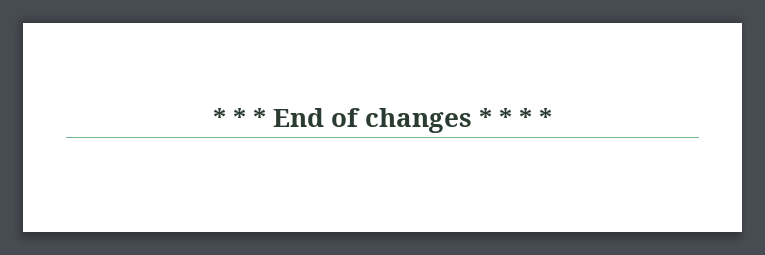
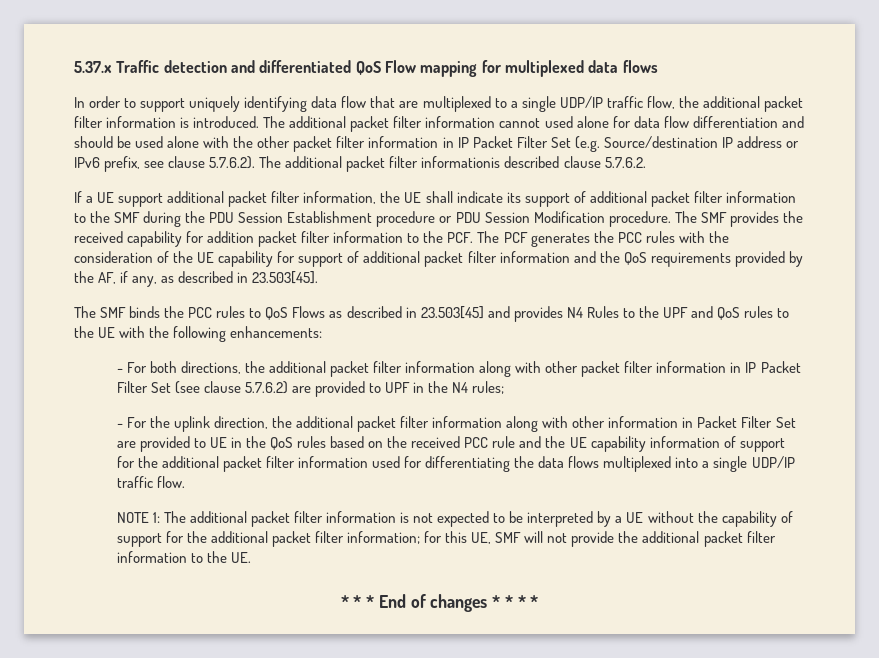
+ 5.37.x Traffic detection and differentiated QoS Flow mapping for multiplexed data flows
+ In order to support uniquely identifying data flow that are multiplexed to a single UDP/IP traffic flow, the additional packet filter information is introduced. The additional packet filter information cannot used alone for data flow differentiation and should be used alone with the other packet filter information in IP Packet Filter Set (e.g. Source/destination IP address or IPv6 prefix, see clause 5.7.6.2). The additional packet filter informationis described clause 5.7.6.2.
+ If a UE support additional packet filter information, the UE shall indicate its support of additional packet filter information to the SMF during the PDU Session Establishment procedure or PDU Session Modification procedure. The SMF provides the received capability for addition packet filter information to the PCF. The PCF generates the PCC rules with the consideration of the UE capability for support of additional packet filter information and the QoS requirements provided by the AF, if any, as described in 23.503[45].
+ The SMF binds the PCC rules to QoS Flows as described in 23.503[45] and provides N4 Rules to the UPF and QoS rules to the UE with the following enhancements:
+ - For both directions, the additional packet filter information along with other packet filter information in IP Packet Filter Set (see clause 5.7.6.2) are provided to UPF in the N4 rules;
+ - For the uplink direction, the additional packet filter information along with other information in Packet Filter Set are provided to UE in the QoS rules based on the received PCC rule and the UE capability information of support for the additional packet filter information used for differentiating the data flows multiplexed into a single UDP/IP traffic flow.
+ NOTE 1: The additional packet filter information is not expected to be interpreted by a UE without the capability of support for the additional packet filter information; for this UE, SMF will not provide the additional packet filter information to the UE.

